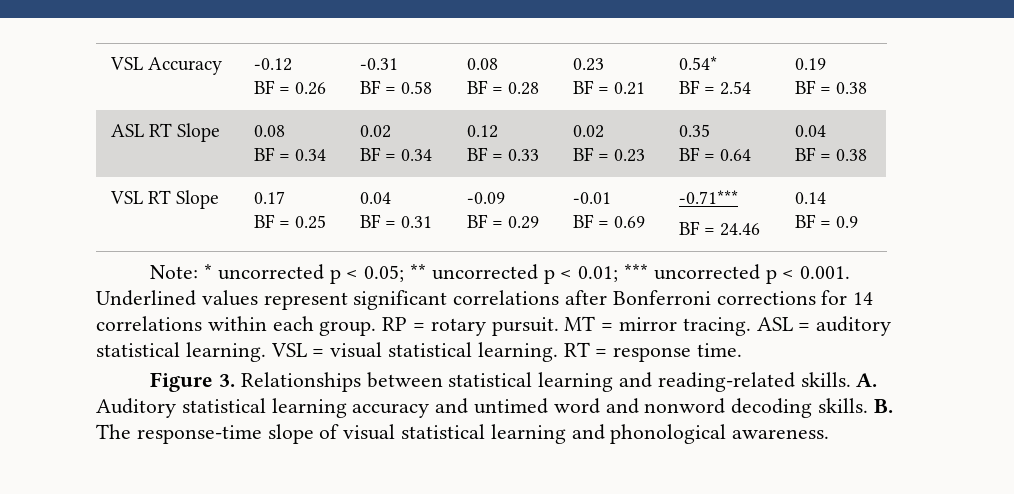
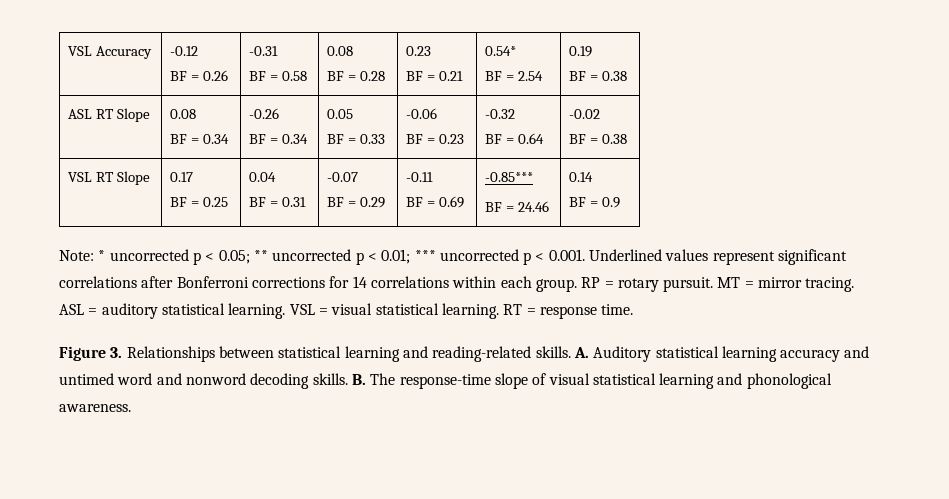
  ASL RT Slope | 0.08
- BF = 0.34 | 0.02
- BF = 0.34 | 0.12
- BF = 0.33 | 0.02
- BF = 0.23 | 0.35
- BF = 0.64 | 0.04
+ BF = 0.34 | -0.26
+ BF = 0.34 | 0.05
+ BF = 0.33 | -0.06
+ BF = 0.23 | -0.32
+ BF = 0.64 | -0.02
  VSL RT Slope | 0.17
  BF = 0.25 | 0.04
- BF = 0.31 | -0.09
- BF = 0.29 | -0.01
- BF = 0.69 | -0.71***
+ BF = 0.31 | -0.07
+ BF = 0.29 | -0.11
+ BF = 0.69 | -0.85***

